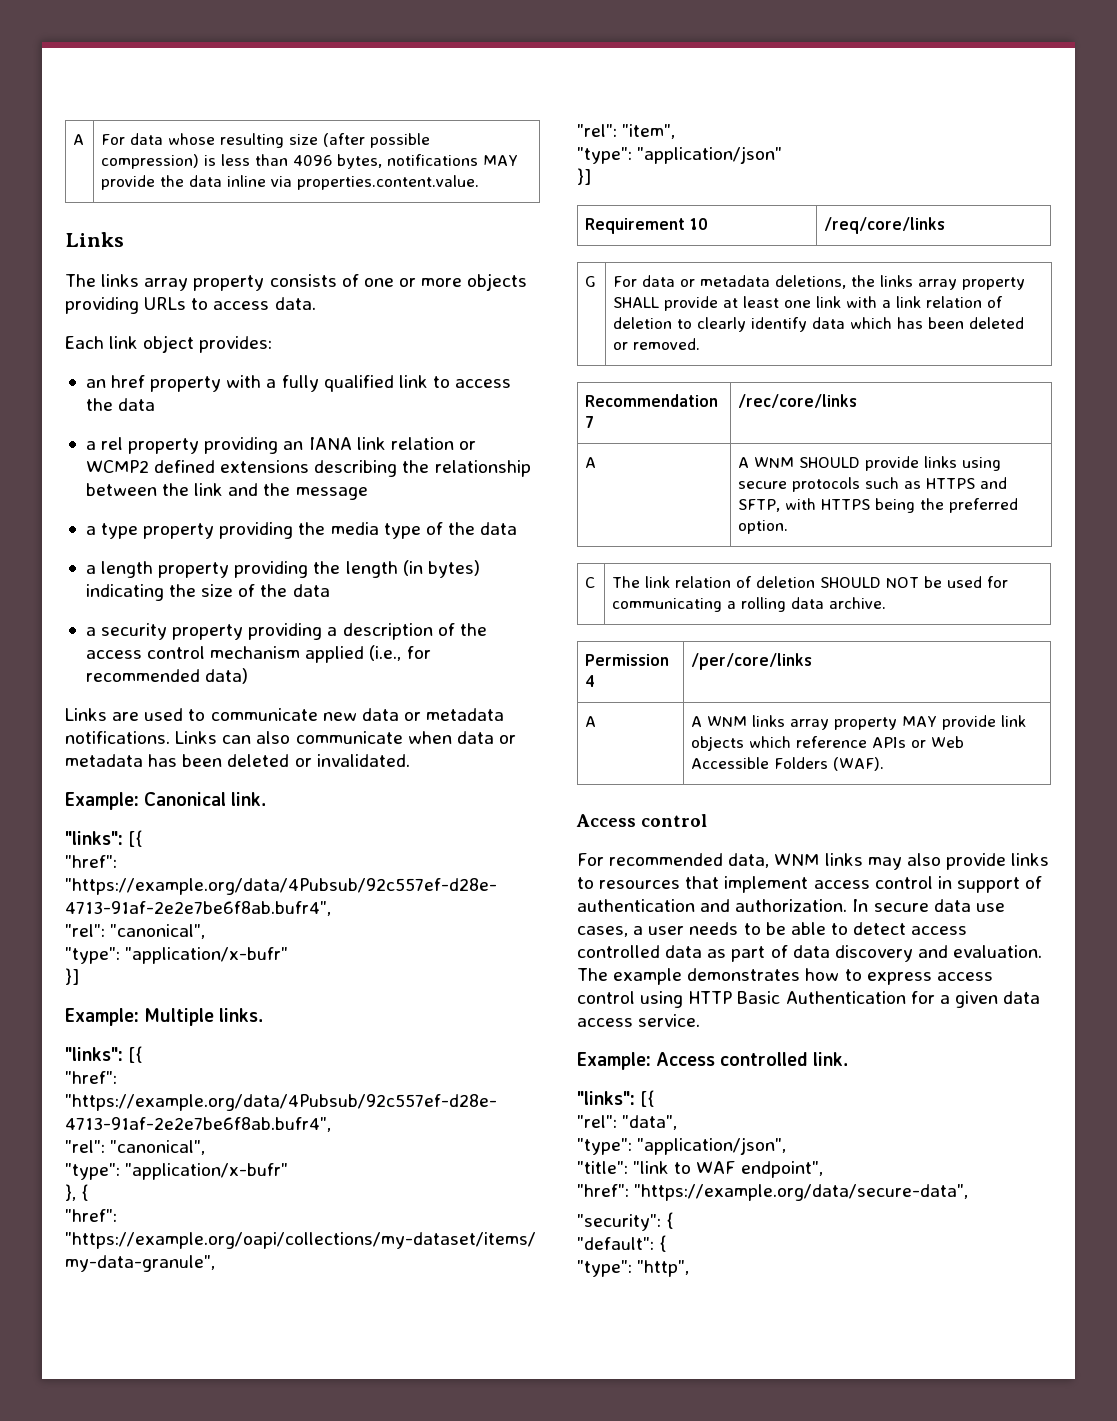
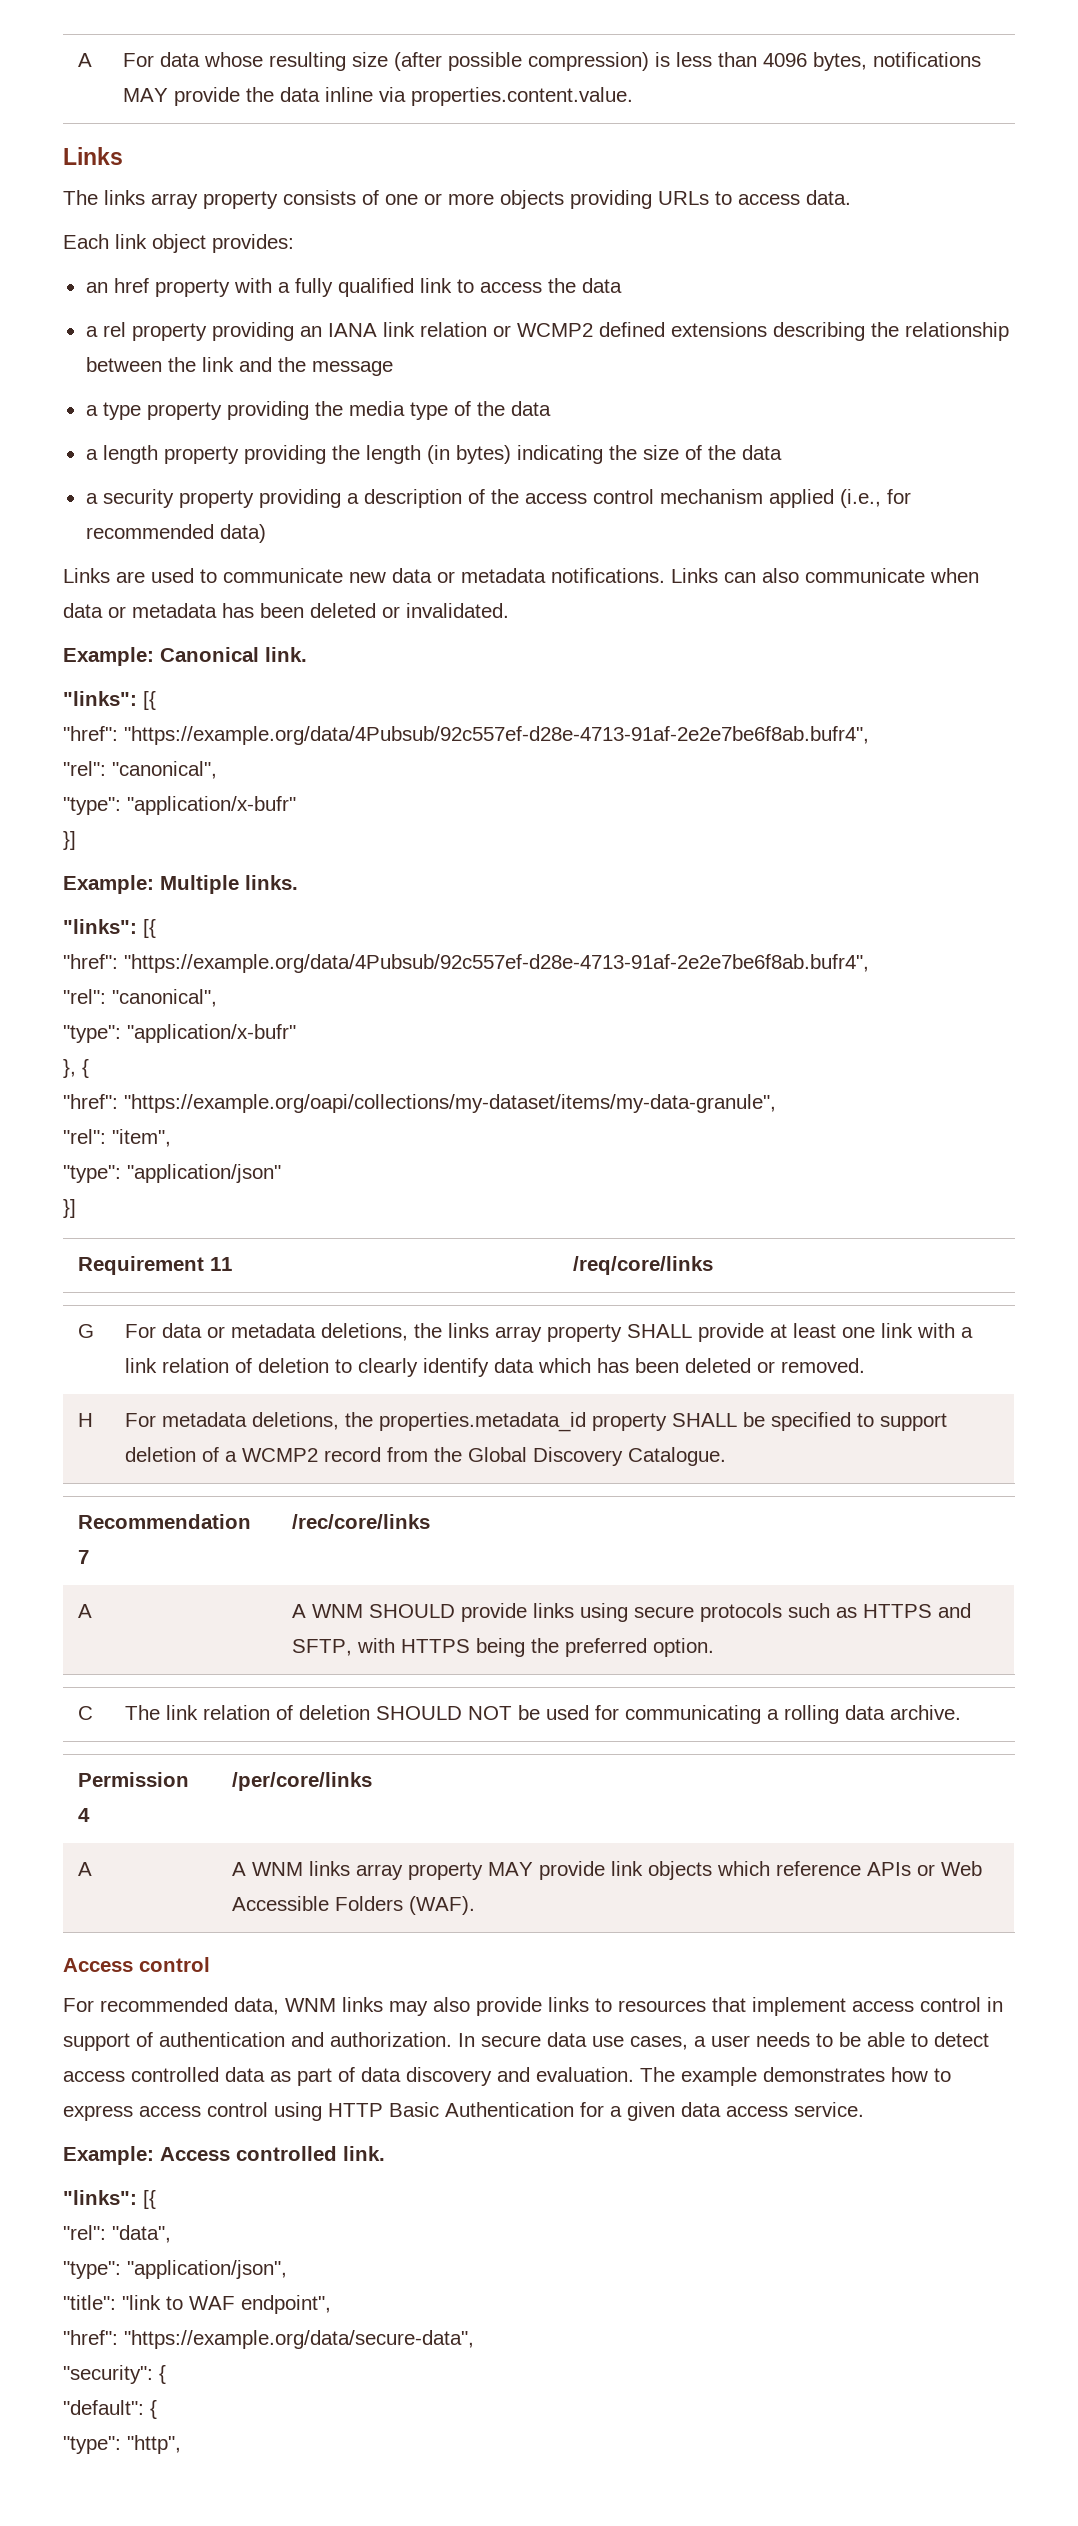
- Requirement 10 | /req/core/links
+ Requirement 11 | /req/core/links
+ H | For metadata deletions, the properties.metadata_id property SHALL be specified to support deletion of a WCMP2 record from the Global Discovery Catalogue.

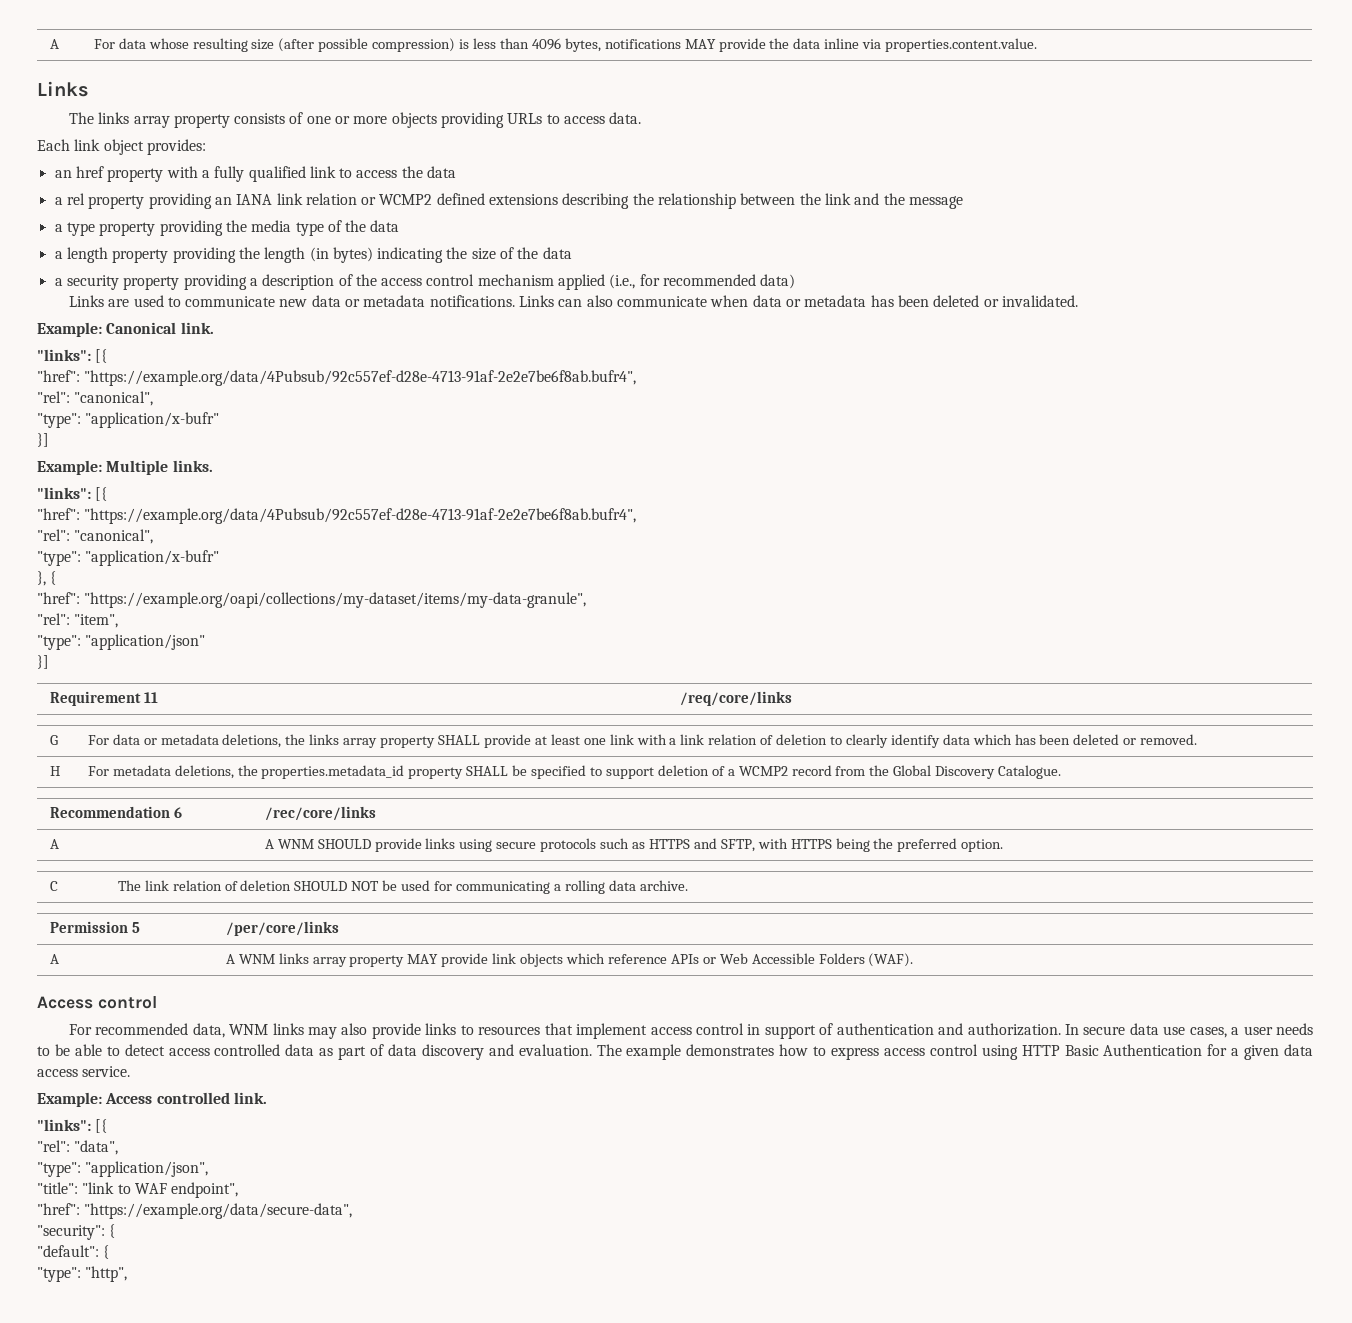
- Recommendation 7 | /rec/core/links
+ Recommendation 6 | /rec/core/links
- Permission 4 | /per/core/links
+ Permission 5 | /per/core/links

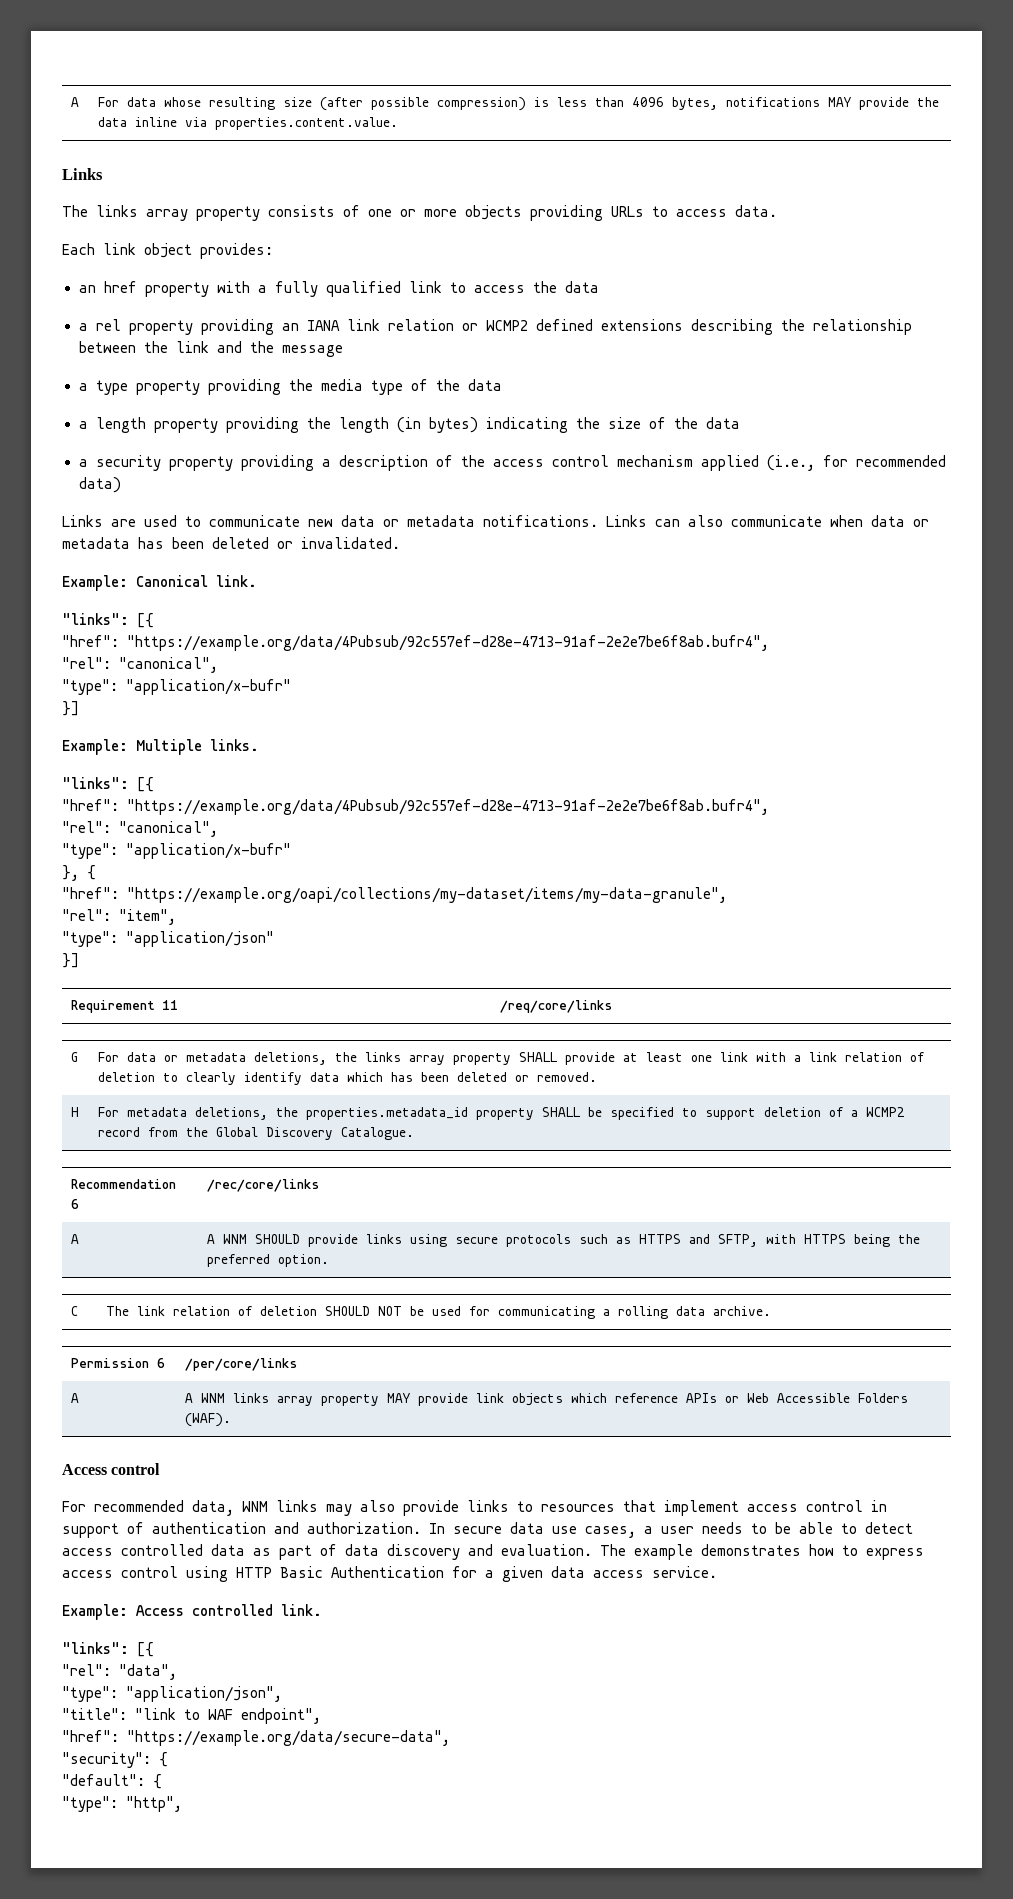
- Permission 5 | /per/core/links
+ Permission 6 | /per/core/links

